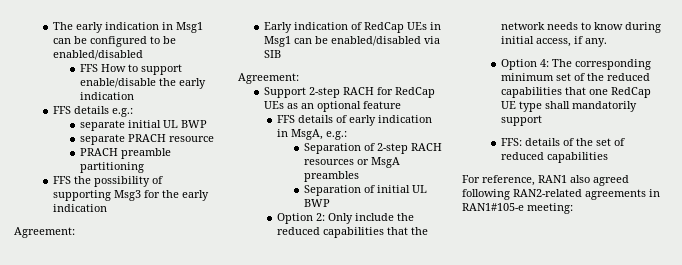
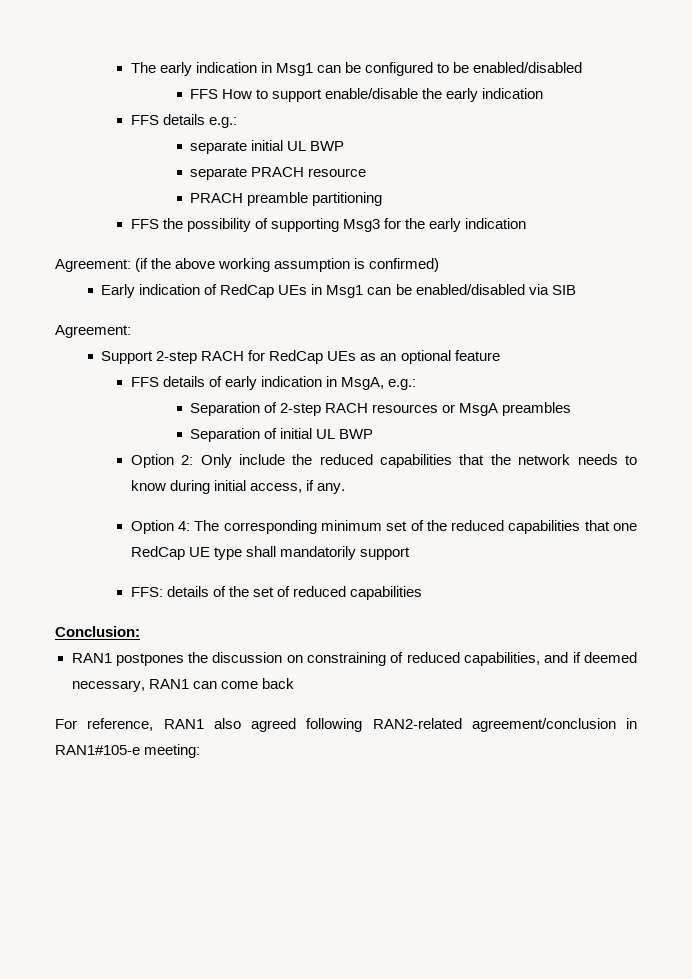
  FFS the possibility of supporting Msg3 for the early indication
- Agreement:
+ Agreement: (if the above working assumption is confirmed)
+ Conclusion:
+ RAN1 postpones the discussion on constraining of reduced capabilities, and if deemed necessary, RAN1 can come back
- For reference, RAN1 also agreed following RAN2-related agreements in RAN1#105-e meeting:
+ For reference, RAN1 also agreed following RAN2-related agreement/conclusion in RAN1#105-e meeting:

